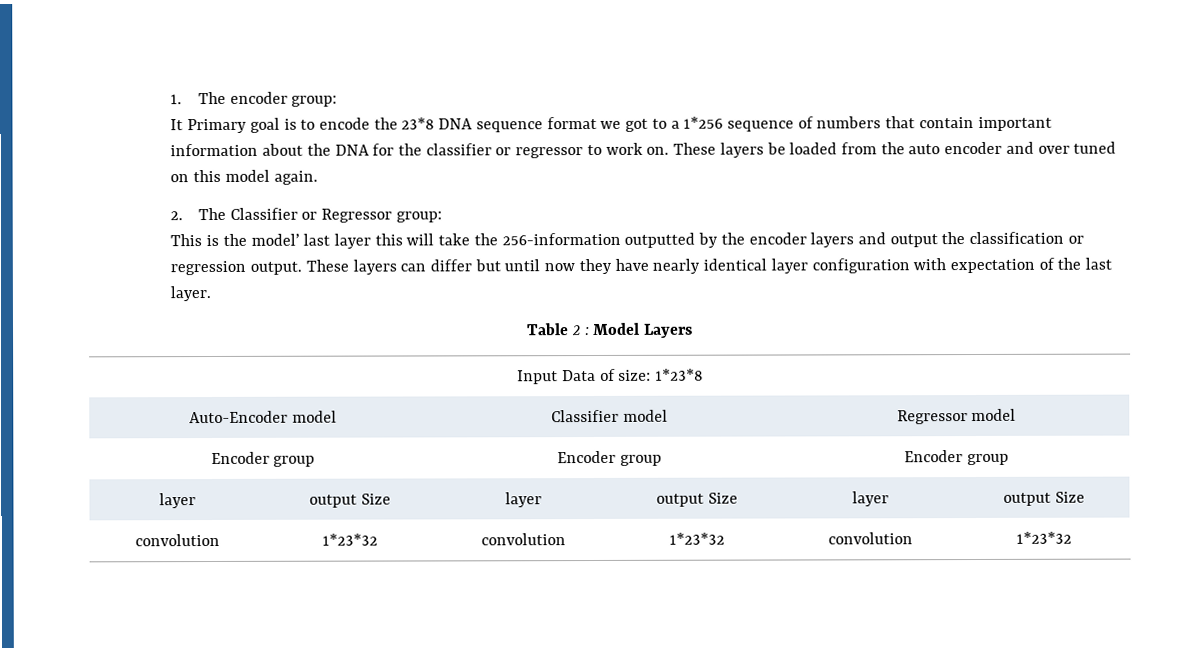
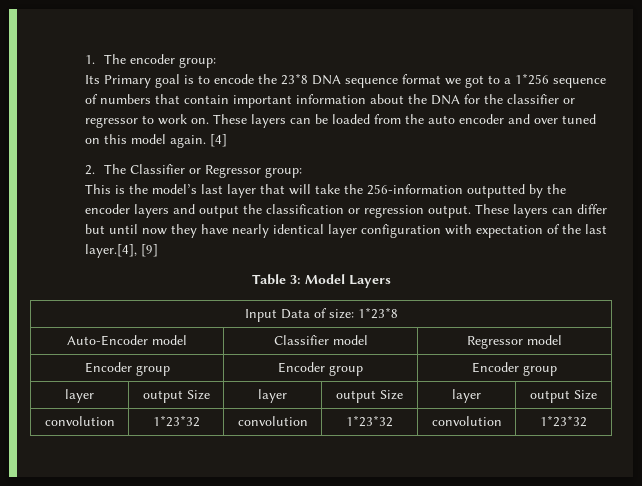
- It Primary goal is to encode the 23*8 DNA sequence format we got to a 1*256 sequence of numbers that contain important information about the DNA for the classifier or regressor to work on.
+ Its Primary goal is to encode the 23*8 DNA sequence format we got to a 1*256 sequence of numbers that contain important information about the DNA for the classifier or regressor to work on.
- These layers be loaded from the auto encoder and over tuned on this model again.
+ These layers can be loaded from the auto encoder and over tuned on this model again. [4]
- This is the model’ last layer this will take the 256-information outputted by the encoder layers and output the classification or regression output.
+ This is the model’s last layer that will take the 256-information outputted by the encoder layers and output the classification or regression output.
- These layers can differ but until now they have nearly identical layer configuration with expectation of the last layer.
+ These layers can differ but until now they have nearly identical layer configuration with expectation of the last layer.[4], [9]
- Table 2 : Model Layers
+ Table 3: Model Layers

